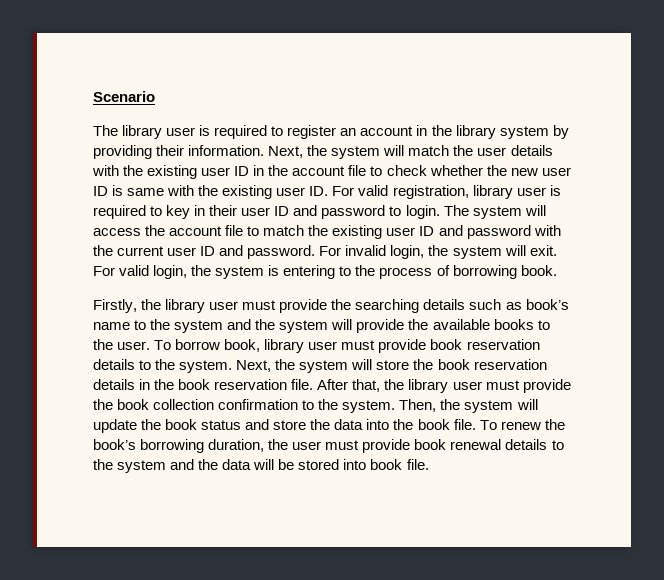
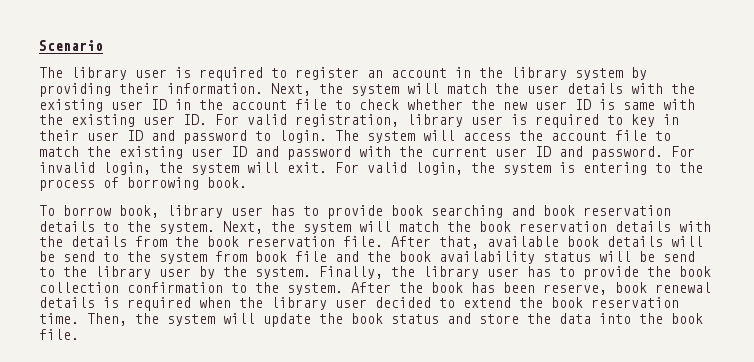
- Firstly, the library user must provide the searching details such as book’s name to the system and the system will provide the available books to the user. To borrow book, library user must provide book reservation details to the system.
+ To borrow book, library user has to provide book searching and book reservation details to the system.
- Next, the system will store the book reservation details in the book reservation file.
+ Next, the system will match the book reservation details with the details from the book reservation file.
- After that, the library user must provide the book collection confirmation to the system.
+ After that, available book details will be send to the system from book file and the book availability status will be send to the library user by the system. Finally, the library user has to provide the book collection confirmation to the system.
+ After the book has been reserve, book renewal details is required when the library user decided to extend the book reservation time.
- To renew the book’s borrowing duration, the user must provide book renewal details to the system and the data will be stored into book file.

